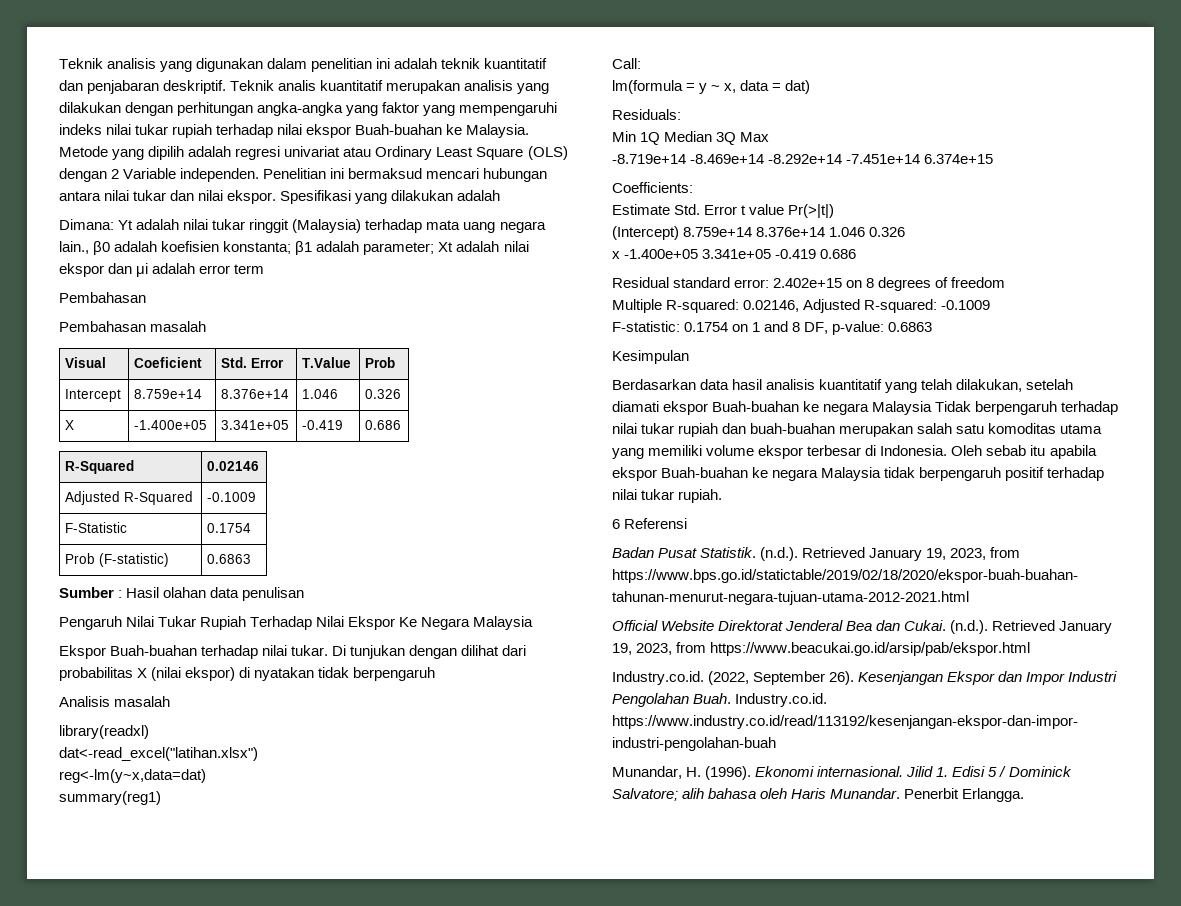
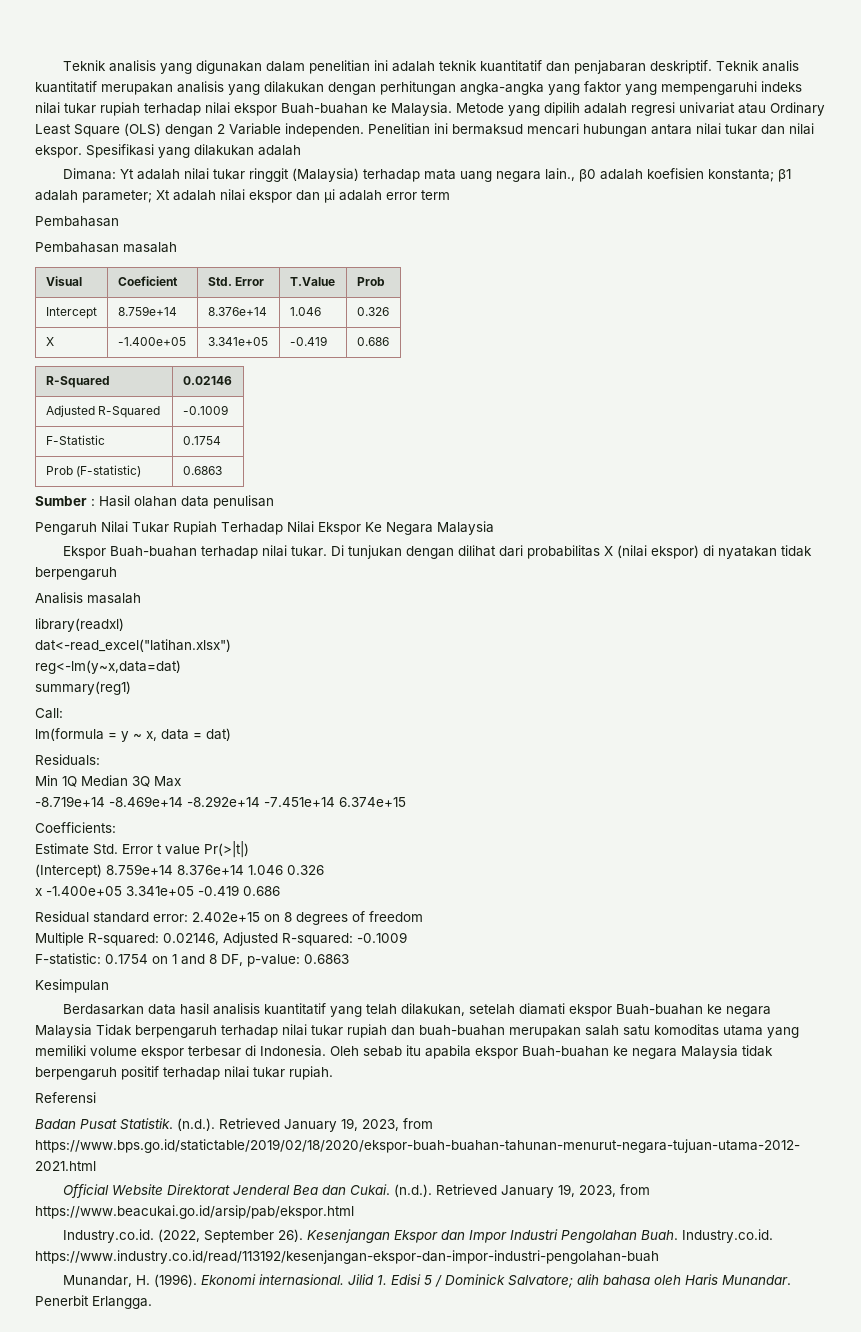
- 6 Referensi
+ Referensi

